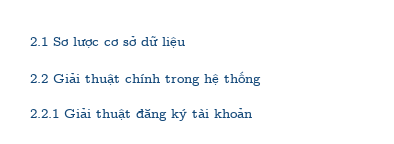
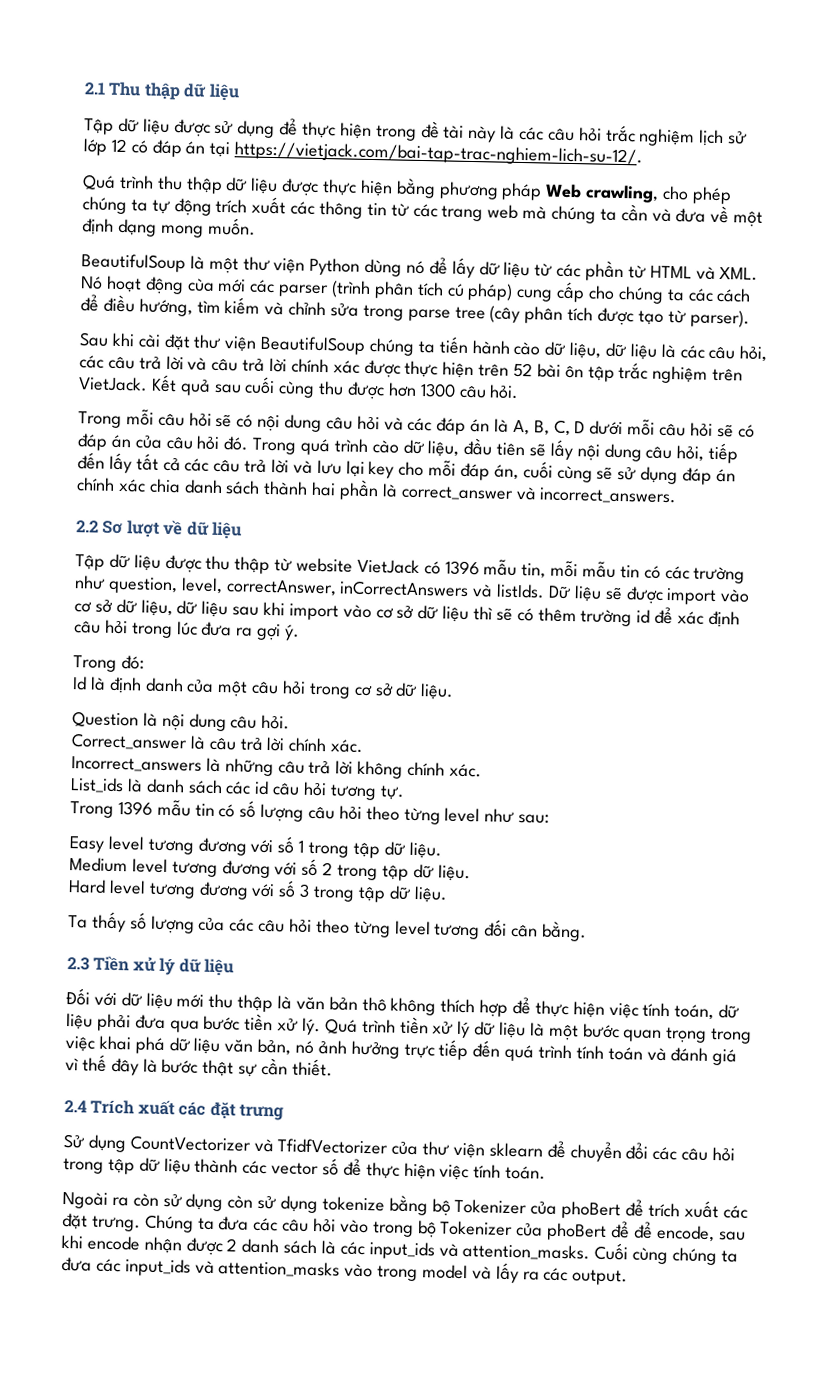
- 2.1 Sơ lược cơ sở dữ liệu
- 2.2 Giải thuật chính trong hệ thống
- 2.2.1 Giải thuật đăng ký tài khoản
+ 2.1 Thu thập dữ liệu
+ Tập dữ liệu được sử dụng để thực hiện trong đề tài này là các câu hỏi trắc nghiệm lịch sử lớp 12 có đáp án tại https://vietjack.com/bai-tap-trac-nghiem-lich-su-12/.
+ Quá trình thu thập dữ liệu được thực hiện bằng phương pháp Web crawling, cho phép chúng ta tự động trích xuất các thông tin từ các trang web mà chúng ta cần và đưa về một định dạng mong muốn.
+ BeautifulSoup là một thư viện Python dùng nó để lấy dữ liệu từ các phần từ HTML và XML. Nó hoạt động cùa mới các parser (trình phân tích cú pháp) cung cấp cho chúng ta các cách để điều hướng, tìm kiếm và chỉnh sửa trong parse tree (cây phân tích được tạo từ parser).
+ Sau khi cài đặt thư viện BeautifulSoup chúng ta tiến hành cào dữ liệu, dữ liệu là các câu hỏi, các câu trả lời và câu trả lời chính xác được thực hiện trên 52 bài ôn tập trắc nghiệm trên VietJack. Kết quả sau cuối cùng thu được hơn 1300 câu hỏi.
+ Trong mỗi câu hỏi sẽ có nội dung câu hỏi và các đáp án là A, B, C, D dưới mỗi câu hỏi sẽ có đáp án của câu hỏi đó. Trong quá trình cào dữ liệu, đầu tiên sẽ lấy nội dung câu hỏi, tiếp đến lấy tất cả các câu trả lời và lưu lại key cho mỗi đáp án, cuối cùng sẽ sử dụng đáp án chính xác chia danh sách thành hai phần là correct_answer và incorrect_answers.
+ 2.2 Sơ lượt về dữ liệu
+ Tập dữ liệu được thu thập từ website VietJack có 1396 mẫu tin, mỗi mẫu tin có các trường như question, level, correctAnswer, inCorrectAnswers và listIds. Dữ liệu sẽ được import vào cơ sở dữ liệu, dữ liệu sau khi import vào cơ sở dữ liệu thì sẽ có thêm trường id để xác định câu hỏi trong lúc đưa ra gợi ý.
+ Trong đó:
+ Id là định danh của một câu hỏi trong cơ sở dữ liệu.
+ Question là nội dung câu hỏi.
+ Correct_answer là câu trả lời chính xác.
+ Incorrect_answers là những câu trả lời không chính xác.
+ List_ids là danh sách các id câu hỏi tương tự.
+ Trong 1396 mẫu tin có số lượng câu hỏi theo từng level như sau:
+ Easy level tương đương với số 1 trong tập dữ liệu.
+ Medium level tương đương với số 2 trong tập dữ liệu.
+ Hard level tương đương với số 3 trong tập dữ liệu.
+ Ta thấy số lượng của các câu hỏi theo từng level tương đối cân bằng.
+ 2.3 Tiền xử lý dữ liệu
+ Đối với dữ liệu mới thu thập là văn bản thô không thích hợp để thực hiện việc tính toán, dữ liệu phải đưa qua bước tiền xử lý. Quá trình tiền xử lý dữ liệu là một bước quan trọng trong việc khai phá dữ liệu văn bản, nó ảnh hưởng trực tiếp đến quá trình tính toán và đánh giá vì thế đây là bước thật sự cần thiết.
+ 2.4 Trích xuất các đặt trưng
+ Sử dụng CountVectorizer và TfidfVectorizer của thư viện sklearn để chuyển đổi các câu hỏi trong tập dữ liệu thành các vector số để thực hiện việc tính toán.
+ Ngoài ra còn sử dụng còn sử dụng tokenize bằng bộ Tokenizer của phoBert để trích xuất các đặt trưng. Chúng ta đưa các câu hỏi vào trong bộ Tokenizer của phoBert để để encode, sau khi encode nhận được 2 danh sách là các input_ids và attention_masks. Cuối cùng chúng ta đưa các input_ids và attention_masks vào trong model và lấy ra các output.

